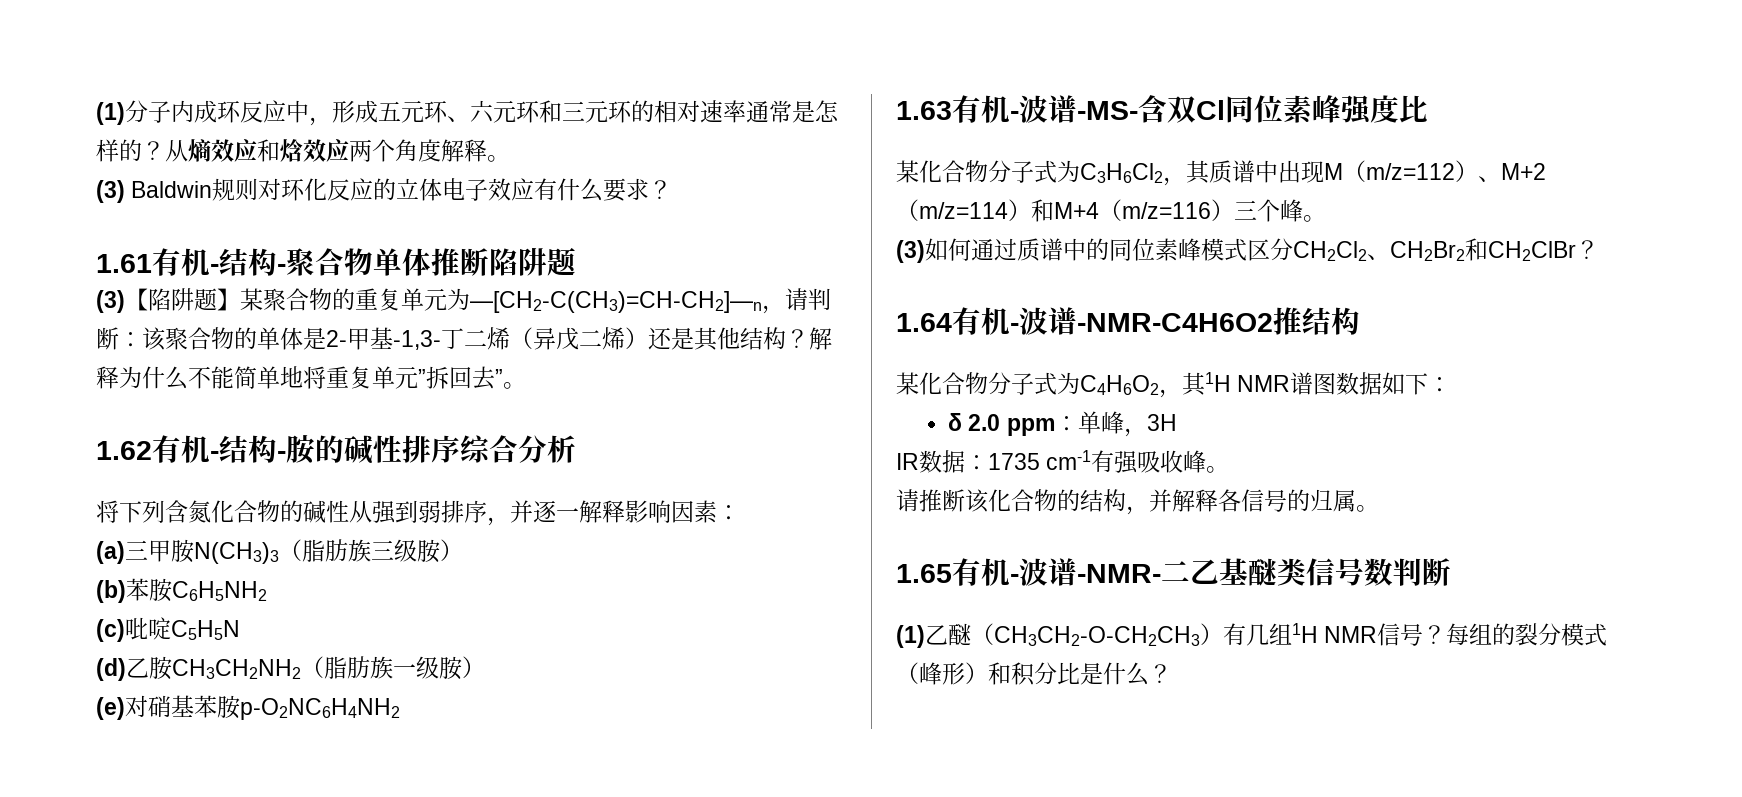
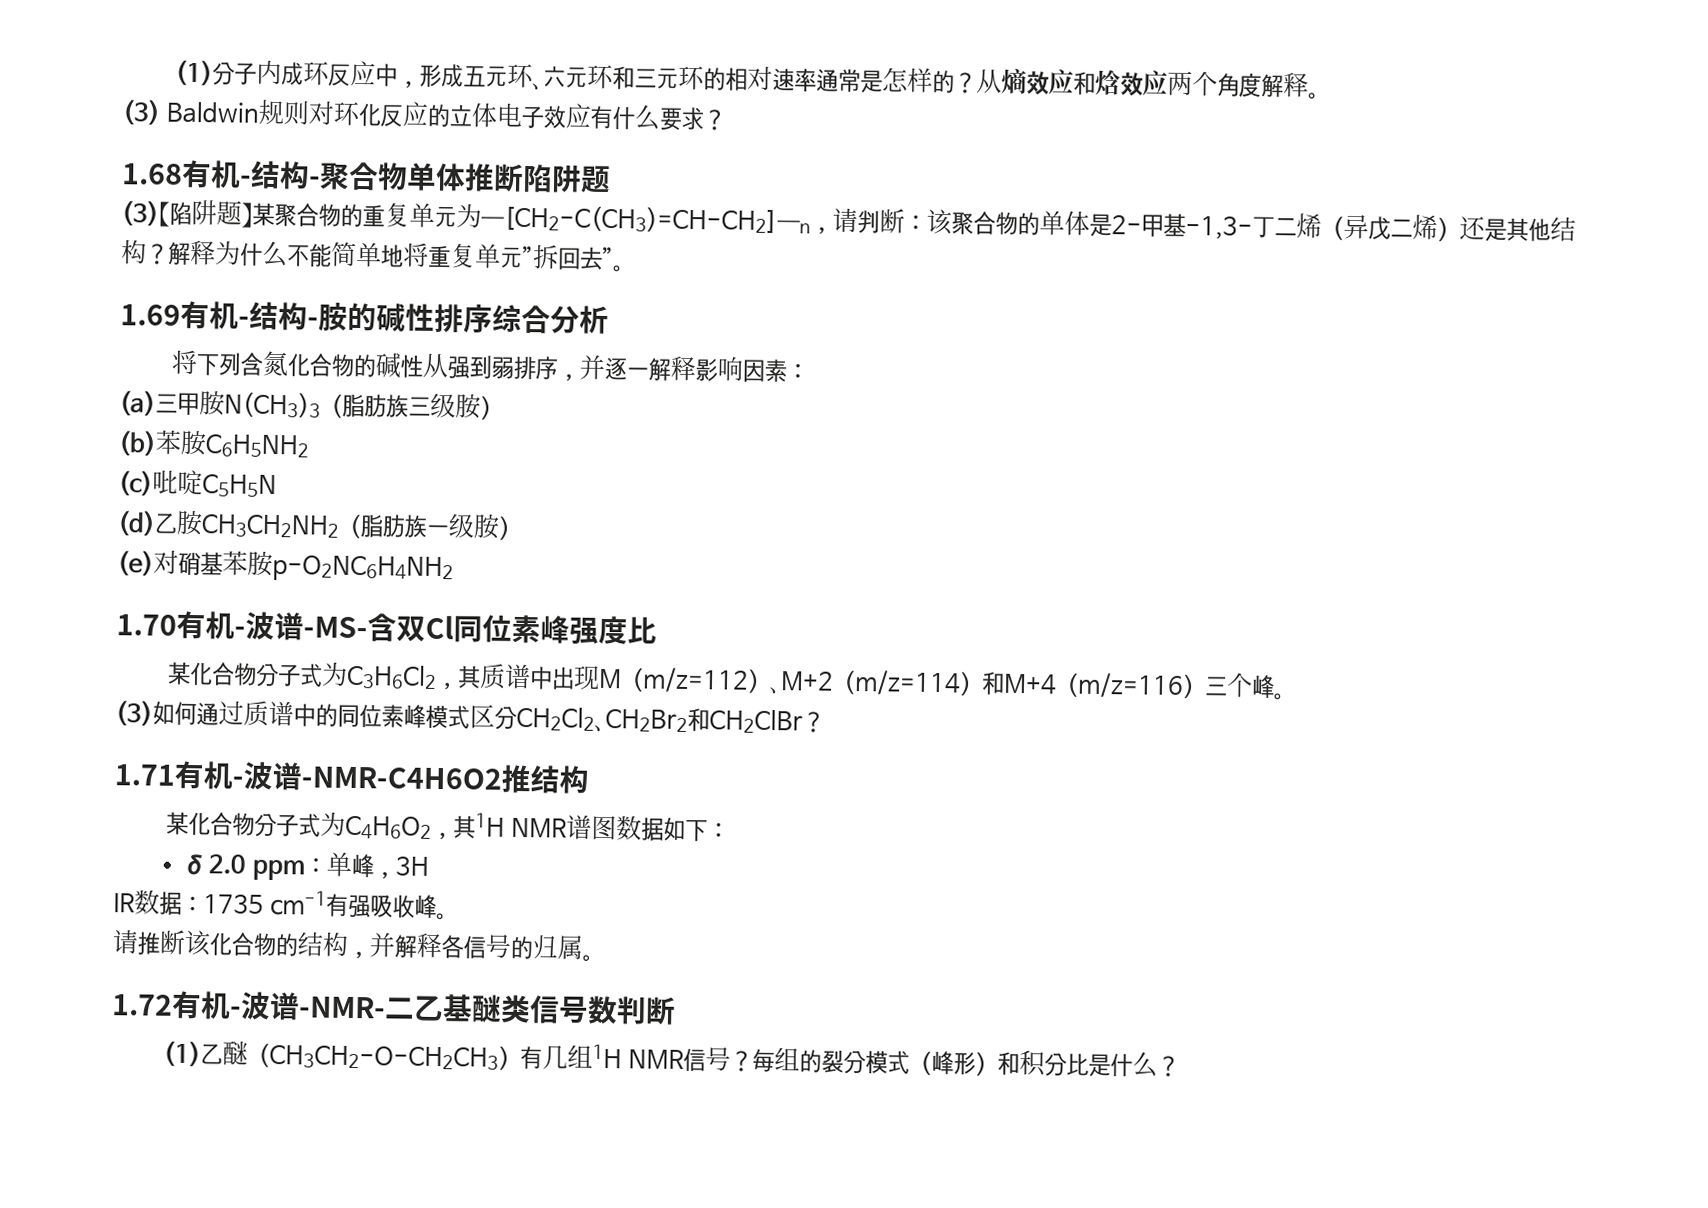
- 1.61有机-结构-聚合物单体推断陷阱题
+ 1.68有机-结构-聚合物单体推断陷阱题
- 1.62有机-结构-胺的碱性排序综合分析
+ 1.69有机-结构-胺的碱性排序综合分析
- 1.63有机-波谱-MS-含双Cl同位素峰强度比
+ 1.70有机-波谱-MS-含双Cl同位素峰强度比
- 1.64有机-波谱-NMR-C4H6O2推结构
+ 1.71有机-波谱-NMR-C4H6O2推结构
- 1.65有机-波谱-NMR-二乙基醚类信号数判断
+ 1.72有机-波谱-NMR-二乙基醚类信号数判断

